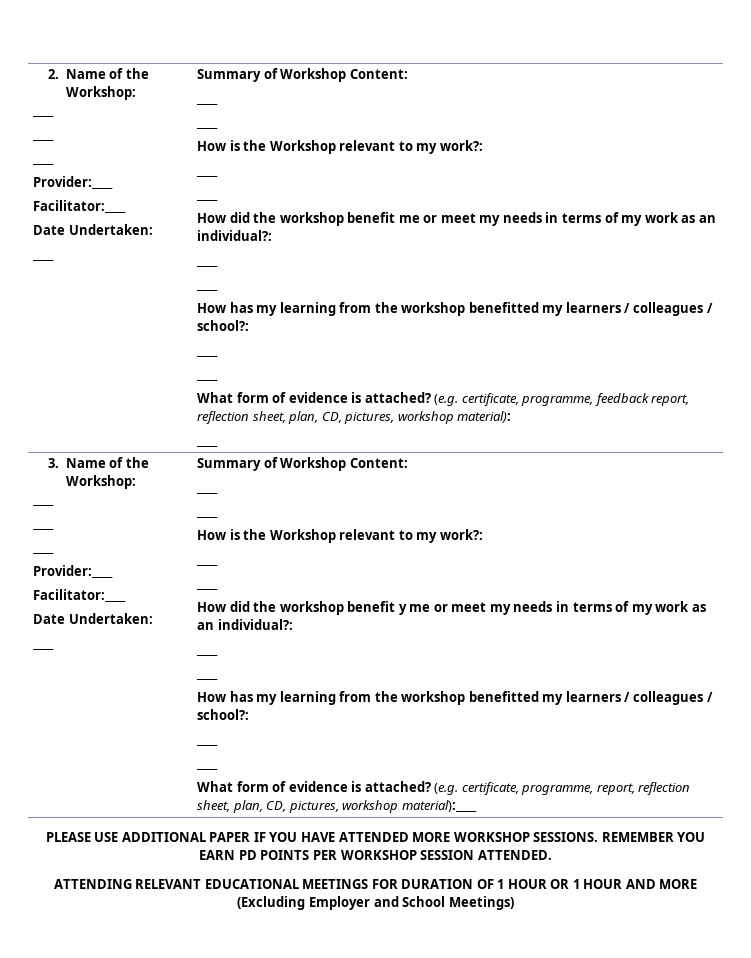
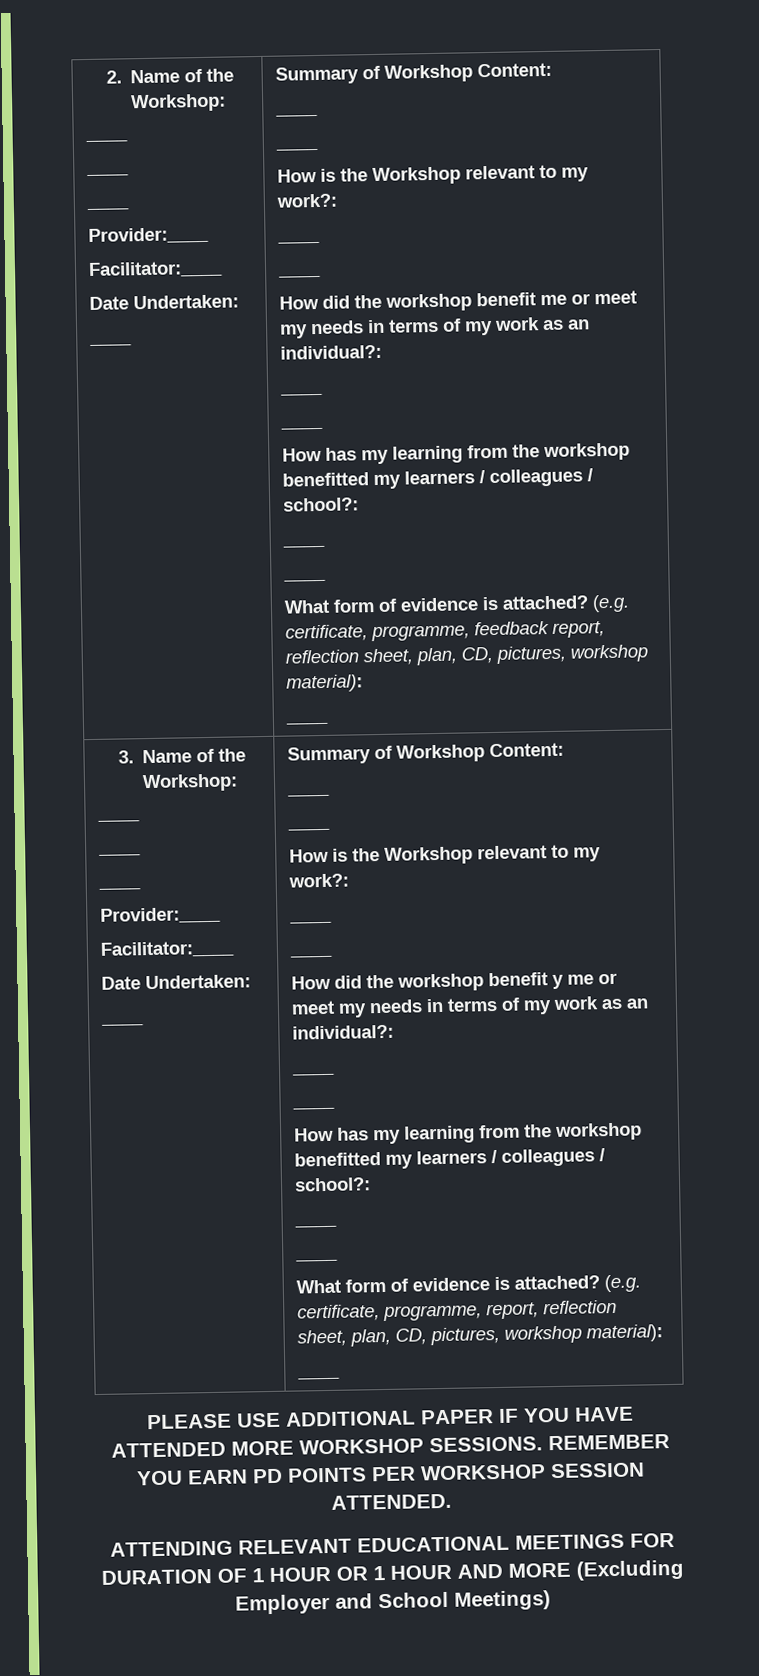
- (e.g. certificate, programme, report, reflection sheet, plan, CD, pictures, workshop material):____
+ (e.g. certificate, programme, report, reflection sheet, plan, CD, pictures, workshop material):
+ ____

